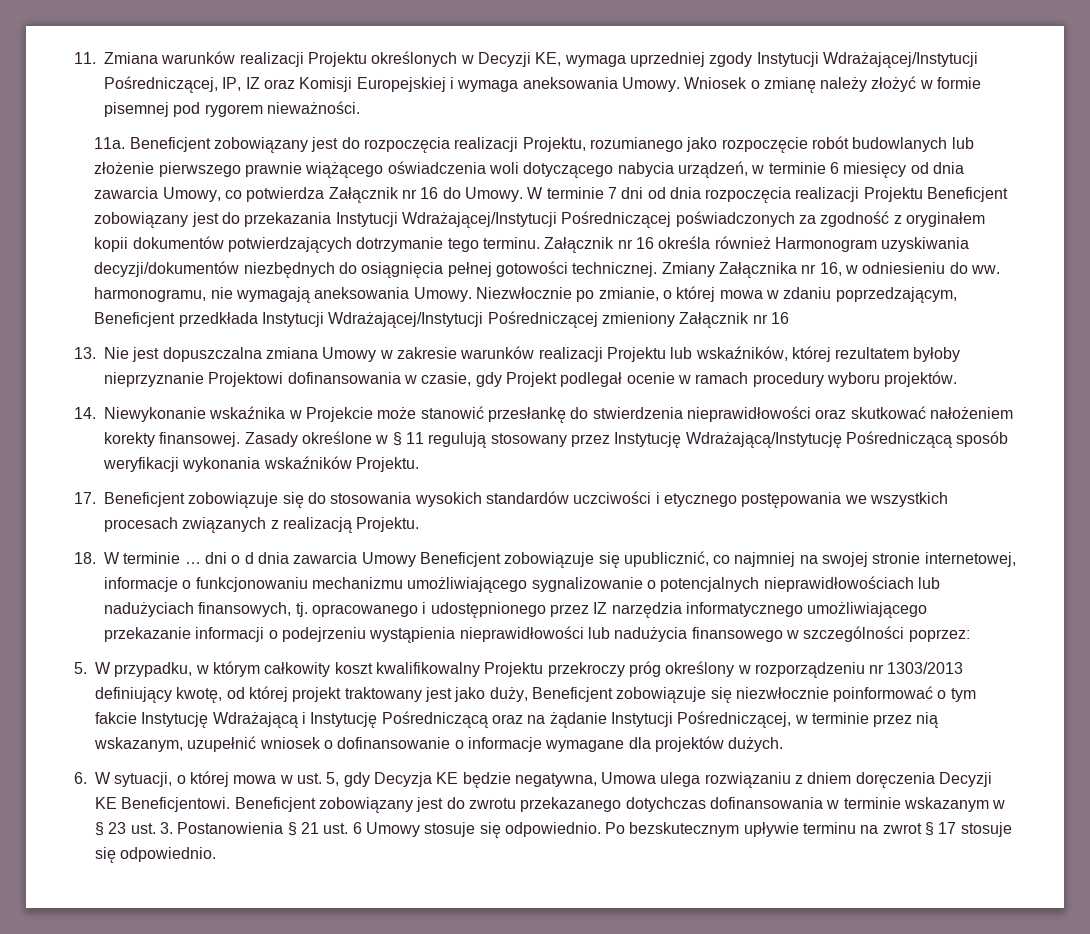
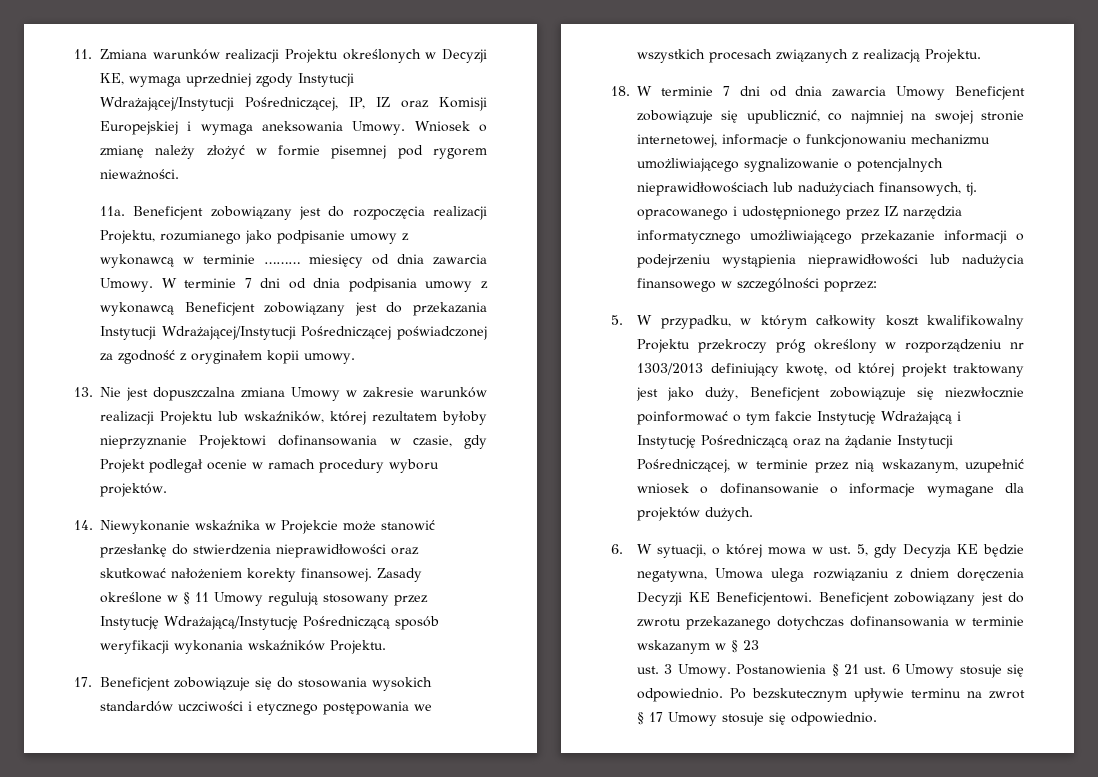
- Beneficjent zobowiązany jest do rozpoczęcia realizacji Projektu, rozumianego jako rozpoczęcie robót budowlanych lub złożenie pierwszego prawnie wiążącego oświadczenia woli dotyczącego nabycia urządzeń, w terminie 6 miesięcy od dnia zawarcia Umowy, co potwierdza Załącznik nr 16 do Umowy.
+ Beneficjent zobowiązany jest do rozpoczęcia realizacji Projektu, rozumianego jako podpisanie umowy z wykonawcą w terminie ……… miesięcy od dnia zawarcia Umowy.
- W terminie 7 dni od dnia rozpoczęcia realizacji Projektu Beneficjent zobowiązany jest do przekazania Instytucji Wdrażającej/Instytucji Pośredniczącej poświadczonych za zgodność z oryginałem kopii dokumentów potwierdzających dotrzymanie tego terminu. Załącznik nr 16 określa również Harmonogram uzyskiwania decyzji/dokumentów niezbędnych do osiągnięcia pełnej gotowości technicznej. Zmiany Załącznika nr 16, w odniesieniu do ww. harmonogramu, nie wymagają aneksowania Umowy. Niezwłocznie po zmianie, o której mowa w zdaniu poprzedzającym, Beneficjent przedkłada Instytucji Wdrażającej/Instytucji Pośredniczącej zmieniony Załącznik nr 16
+ W terminie 7 dni od dnia podpisania umowy z wykonawcą Beneficjent zobowiązany jest do przekazania Instytucji Wdrażającej/Instytucji Pośredniczącej poświadczonej za zgodność z oryginałem kopii umowy.
- Zasady określone w § 11 regulują stosowany przez Instytucję Wdrażającą/Instytucję Pośredniczącą sposób weryfikacji wykonania wskaźników Projektu.
+ Zasady określone w § 11 Umowy regulują stosowany przez Instytucję Wdrażającą/Instytucję Pośredniczącą sposób weryfikacji wykonania wskaźników Projektu.
- 18. W terminie … dni o d dnia zawarcia Umowy Beneficjent zobowiązuje się upublicznić, co najmniej na swojej stronie internetowej, informacje o funkcjonowaniu mechanizmu umożliwiającego sygnalizowanie o potencjalnych nieprawidłowościach lub nadużyciach finansowych, tj. opracowanego i udostępnionego przez IZ narzędzia informatycznego umożliwiającego przekazanie informacji o podejrzeniu wystąpienia nieprawidłowości lub nadużycia finansowego w szczególności poprzez:
+ 18. W terminie 7 dni od dnia zawarcia Umowy Beneficjent zobowiązuje się upublicznić, co najmniej na swojej stronie internetowej, informacje o funkcjonowaniu mechanizmu umożliwiającego sygnalizowanie o potencjalnych nieprawidłowościach lub nadużyciach finansowych, tj. opracowanego i udostępnionego przez IZ narzędzia informatycznego umożliwiającego przekazanie informacji o podejrzeniu wystąpienia nieprawidłowości lub nadużycia finansowego w szczególności poprzez:
- Beneficjent zobowiązany jest do zwrotu przekazanego dotychczas dofinansowania w terminie wskazanym w § 23 ust. 3. Postanowienia § 21 ust. 6 Umowy stosuje się odpowiednio.
+ Beneficjent zobowiązany jest do zwrotu przekazanego dotychczas dofinansowania w terminie wskazanym w § 23
+ ust. 3 Umowy. Postanowienia § 21 ust. 6 Umowy stosuje się odpowiednio.
- Po bezskutecznym upływie terminu na zwrot § 17 stosuje się odpowiednio.
+ Po bezskutecznym upływie terminu na zwrot § 17 Umowy stosuje się odpowiednio.

